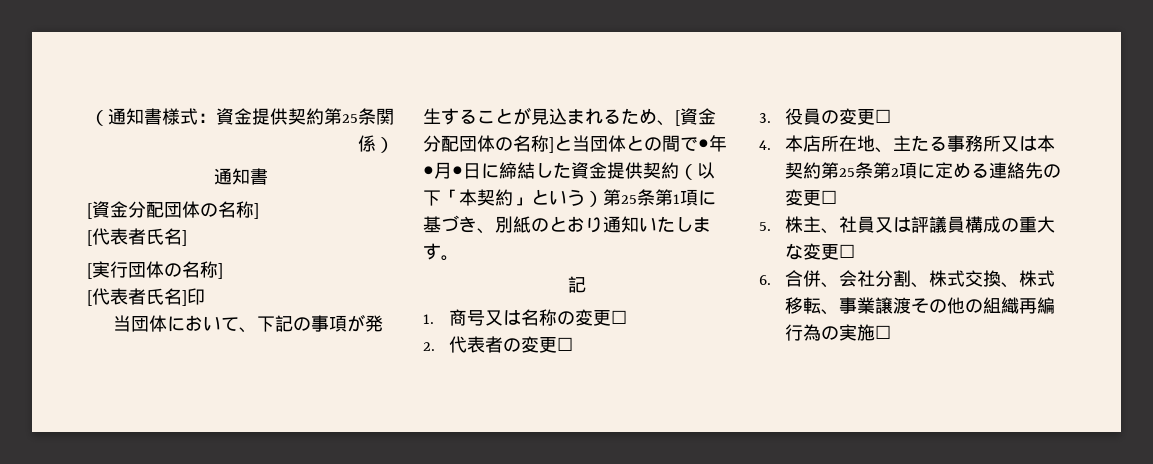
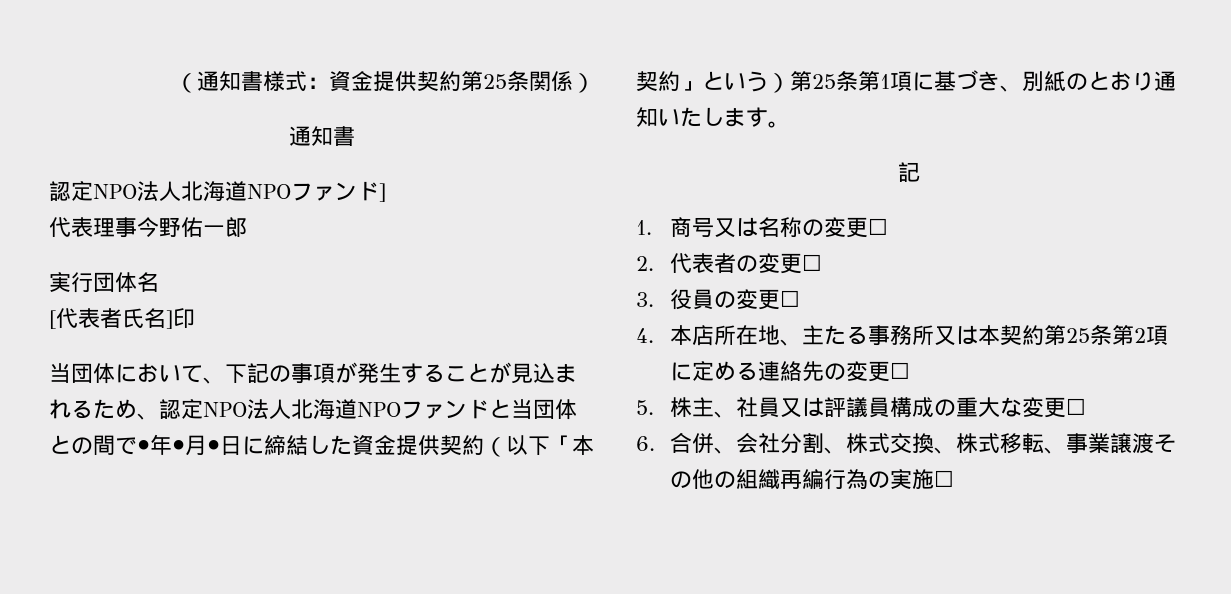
  （通知書様式：資金提供契約第25条関係）
  通知書
- [資金分配団体の名称]
- [代表者氏名]
- [実行団体の名称]
+ 認定NPO法人北海道NPOファンド]
+ 代表理事今野佑一郎
+ 実行団体名
- 当団体において、下記の事項が発生することが見込まれるため、[資金分配団体の名称]と当団体との間で●年●月●日に締結した資金提供契約（以下「本契約」という）第25条第1項に基づき、別紙のとおり通知いたします。
+ 当団体において、下記の事項が発生することが見込まれるため、認定NPO法人北海道NPOファンドと当団体との間で●年●月●日に締結した資金提供契約（以下「本契約」という）第25条第1項に基づき、別紙のとおり通知いたします。

